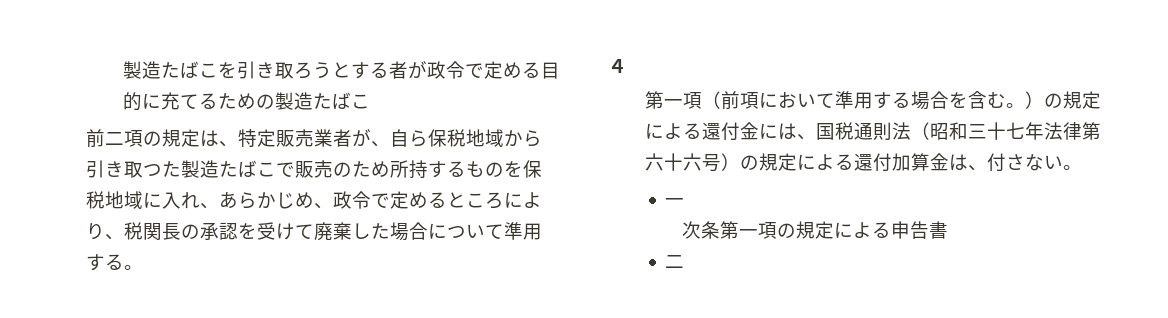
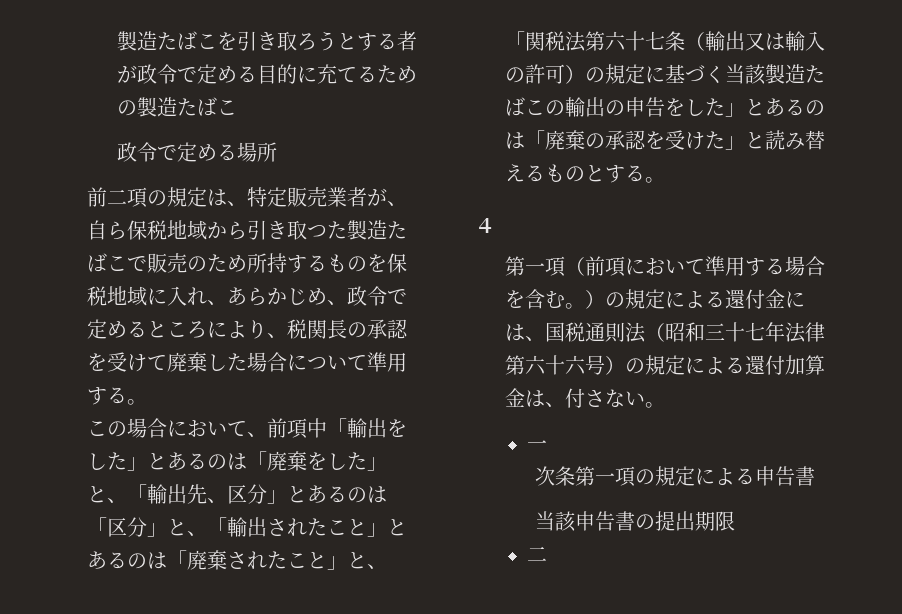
+ 政令で定める場所
+ この場合において、前項中「輸出をした」とあるのは「廃棄をした」と、「輸出先、区分」とあるのは「区分」と、「輸出されたこと」とあるのは「廃棄されたこと」と、「関税法第六十七条（輸出又は輸入の許可）の規定に基づく当該製造たばこの輸出の申告をした」とあるのは「廃棄の承認を受けた」と読み替えるものとする。
+ 当該申告書の提出期限

